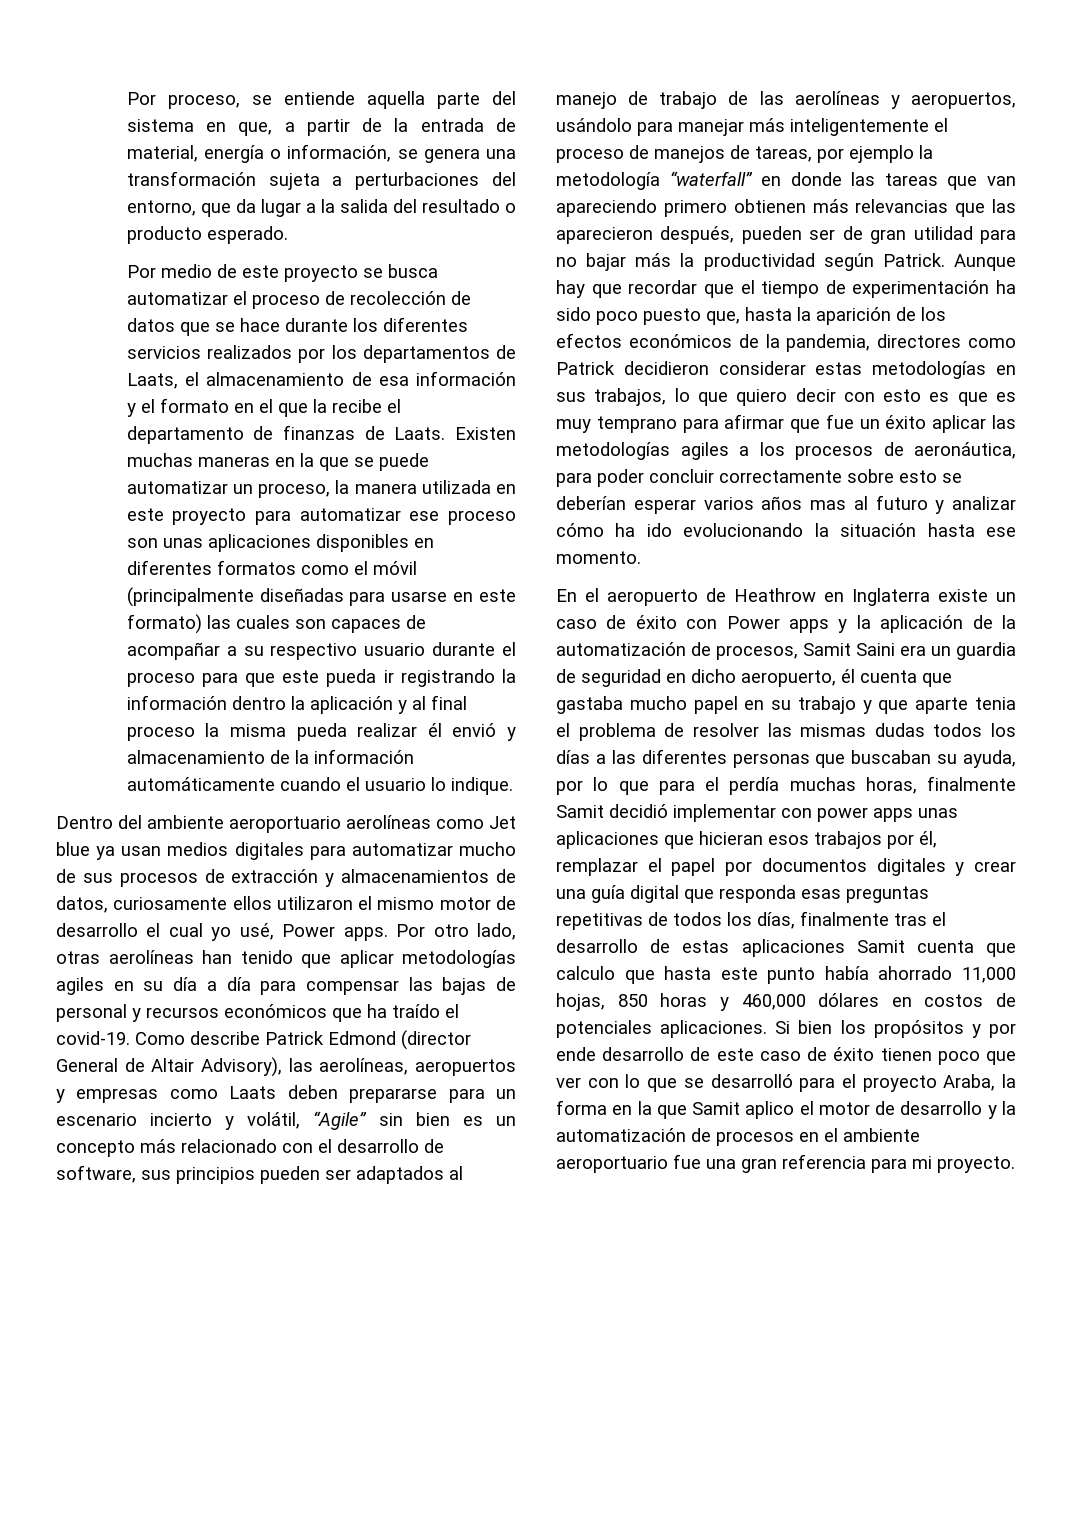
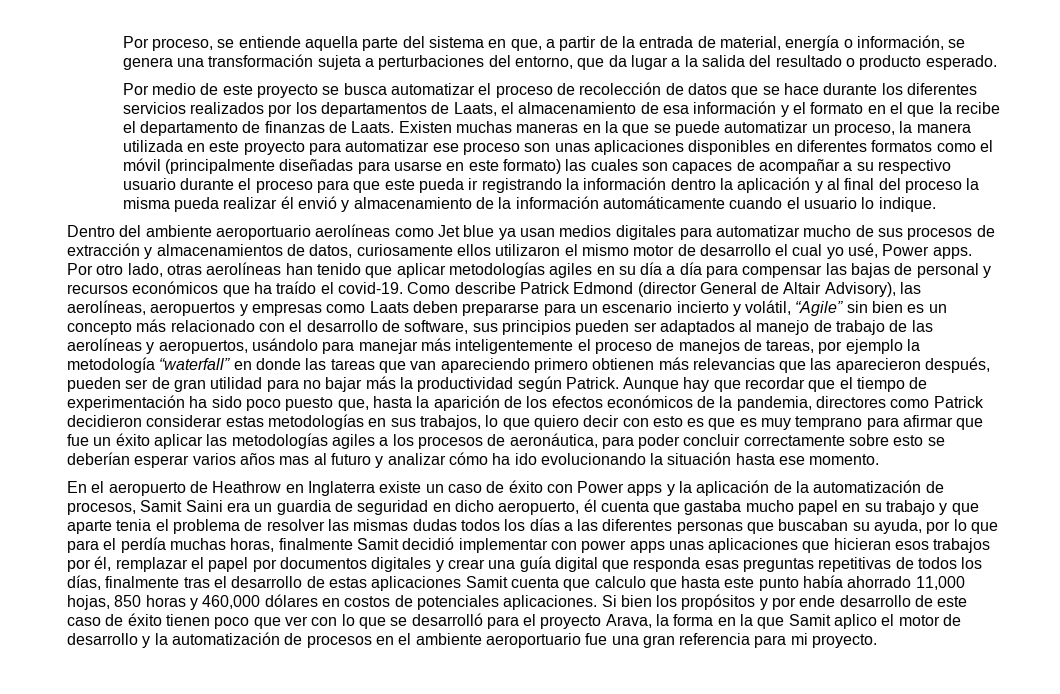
- Existen muchas maneras en la que se puede automatizar un proceso, la manera utilizada en este proyecto para automatizar ese proceso son unas aplicaciones disponibles en diferentes formatos como el móvil (principalmente diseñadas para usarse en este formato) las cuales son capaces de acompañar a su respectivo usuario durante el proceso para que este pueda ir registrando la información dentro la aplicación y al final proceso la misma pueda realizar él envió y almacenamiento de la información automáticamente cuando el usuario lo indique.
+ Existen muchas maneras en la que se puede automatizar un proceso, la manera utilizada en este proyecto para automatizar ese proceso son unas aplicaciones disponibles en diferentes formatos como el móvil (principalmente diseñadas para usarse en este formato) las cuales son capaces de acompañar a su respectivo usuario durante el proceso para que este pueda ir registrando la información dentro la aplicación y al final del proceso la misma pueda realizar él envió y almacenamiento de la información automáticamente cuando el usuario lo indique.
- Si bien los propósitos y por ende desarrollo de este caso de éxito tienen poco que ver con lo que se desarrolló para el proyecto Araba, la forma en la que Samit aplico el motor de desarrollo y la automatización de procesos en el ambiente aeroportuario fue una gran referencia para mi proyecto.
+ Si bien los propósitos y por ende desarrollo de este caso de éxito tienen poco que ver con lo que se desarrolló para el proyecto Arava, la forma en la que Samit aplico el motor de desarrollo y la automatización de procesos en el ambiente aeroportuario fue una gran referencia para mi proyecto.

